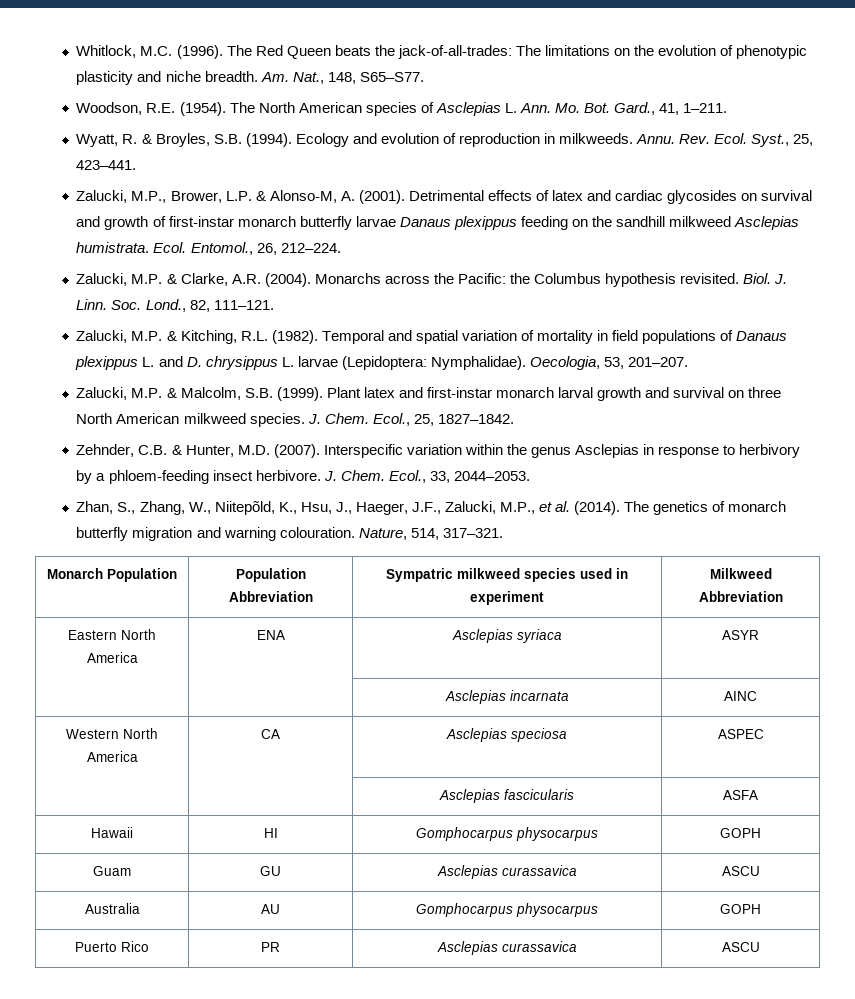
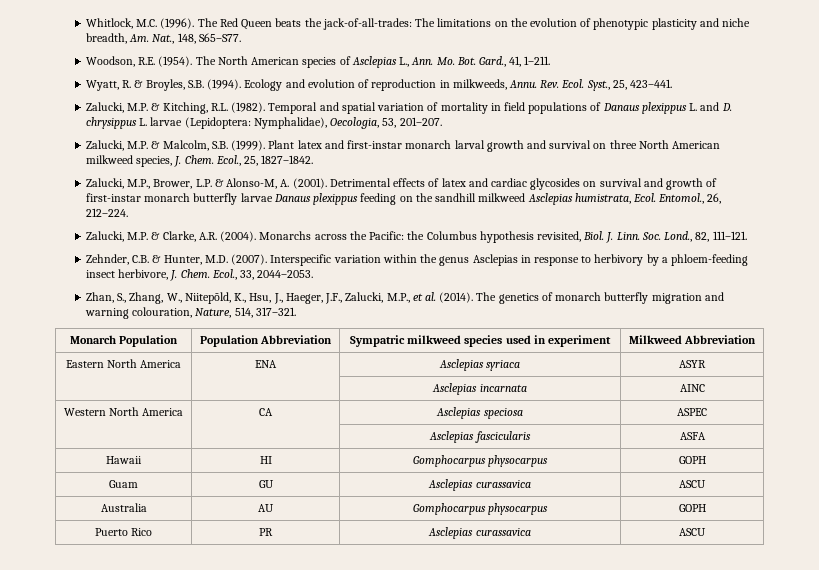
- The Red Queen beats the jack-of-all-trades: The limitations on the evolution of phenotypic plasticity and niche breadth. Am. Nat., 148, S65–S77.
+ The Red Queen beats the jack-of-all-trades: The limitations on the evolution of phenotypic plasticity and niche breadth, Am. Nat., 148, S65–S77.
- The North American species of Asclepias L. Ann. Mo. Bot. Gard., 41, 1–211.
+ The North American species of Asclepias L., Ann. Mo. Bot. Gard., 41, 1–211.
- Ecology and evolution of reproduction in milkweeds. Annu.
+ Ecology and evolution of reproduction in milkweeds, Annu.
+ Zalucki, M.P. & Kitching, R.L. (1982). Temporal and spatial variation of mortality in field populations of Danaus plexippus L. and D. chrysippus L. larvae (Lepidoptera: Nymphalidae), Oecologia, 53, 201–207.
+ Zalucki, M.P. & Malcolm, S.B. (1999). Plant latex and first-instar monarch larval growth and survival on three North American milkweed species, J. Chem. Ecol., 25, 1827–1842.
- Detrimental effects of latex and cardiac glycosides on survival and growth of first-instar monarch butterfly larvae Danaus plexippus feeding on the sandhill milkweed Asclepias humistrata. Ecol.
+ Detrimental effects of latex and cardiac glycosides on survival and growth of first-instar monarch butterfly larvae Danaus plexippus feeding on the sandhill milkweed Asclepias humistrata, Ecol.
- Monarchs across the Pacific: the Columbus hypothesis revisited. Biol.
+ Monarchs across the Pacific: the Columbus hypothesis revisited, Biol.
- Zalucki, M.P. & Kitching, R.L. (1982). Temporal and spatial variation of mortality in field populations of Danaus plexippus L. and D. chrysippus L. larvae (Lepidoptera: Nymphalidae). Oecologia, 53, 201–207.
- Zalucki, M.P. & Malcolm, S.B. (1999). Plant latex and first-instar monarch larval growth and survival on three North American milkweed species. J. Chem. Ecol., 25, 1827–1842.
- Interspecific variation within the genus Asclepias in response to herbivory by a phloem-feeding insect herbivore. J. Chem.
+ Interspecific variation within the genus Asclepias in response to herbivory by a phloem-feeding insect herbivore, J. Chem.
- The genetics of monarch butterfly migration and warning colouration. Nature, 514, 317–321.
+ The genetics of monarch butterfly migration and warning colouration, Nature, 514, 317–321.

